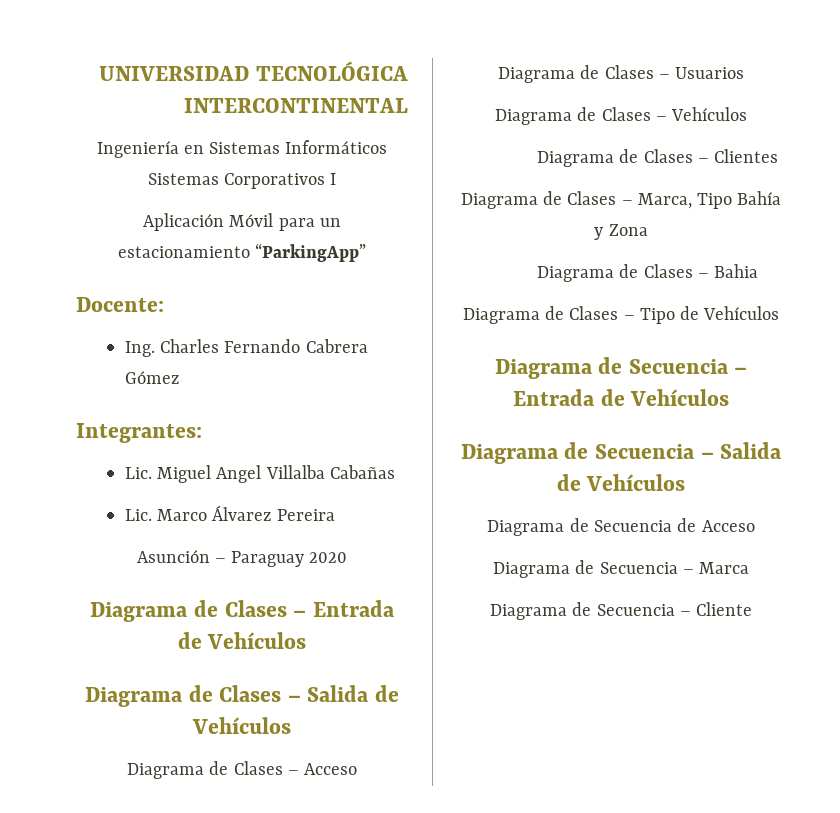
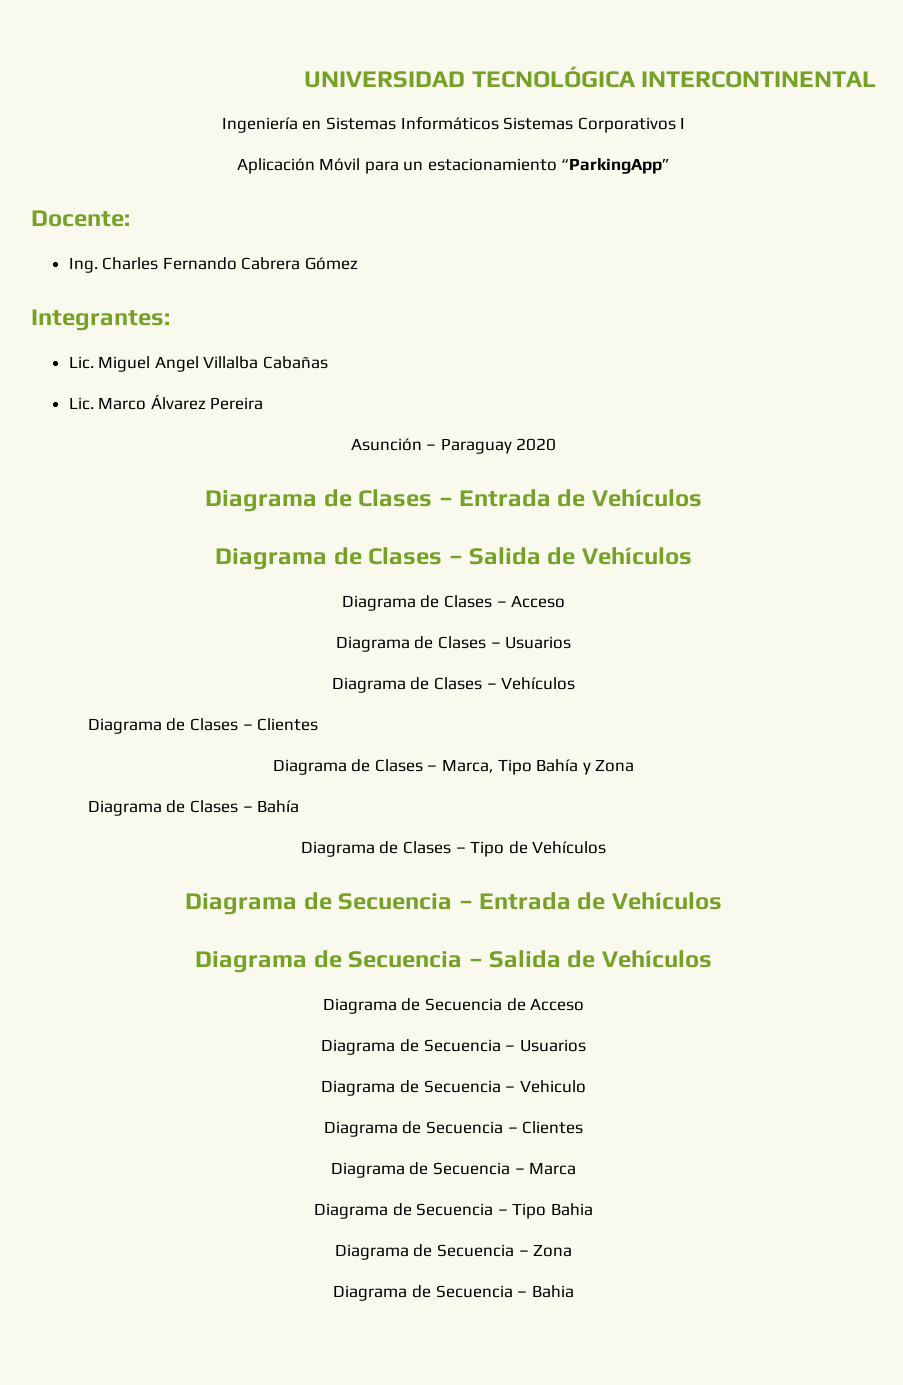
- Diagrama de Clases – Bahia
+ Diagrama de Clases – Bahía
+ Diagrama de Secuencia – Usuarios
+ Diagrama de Secuencia – Vehiculo
+ Diagrama de Secuencia – Clientes
- Diagrama de Secuencia – Cliente
+ Diagrama de Secuencia – Tipo Bahia
+ Diagrama de Secuencia – Zona
+ Diagrama de Secuencia – Bahia

